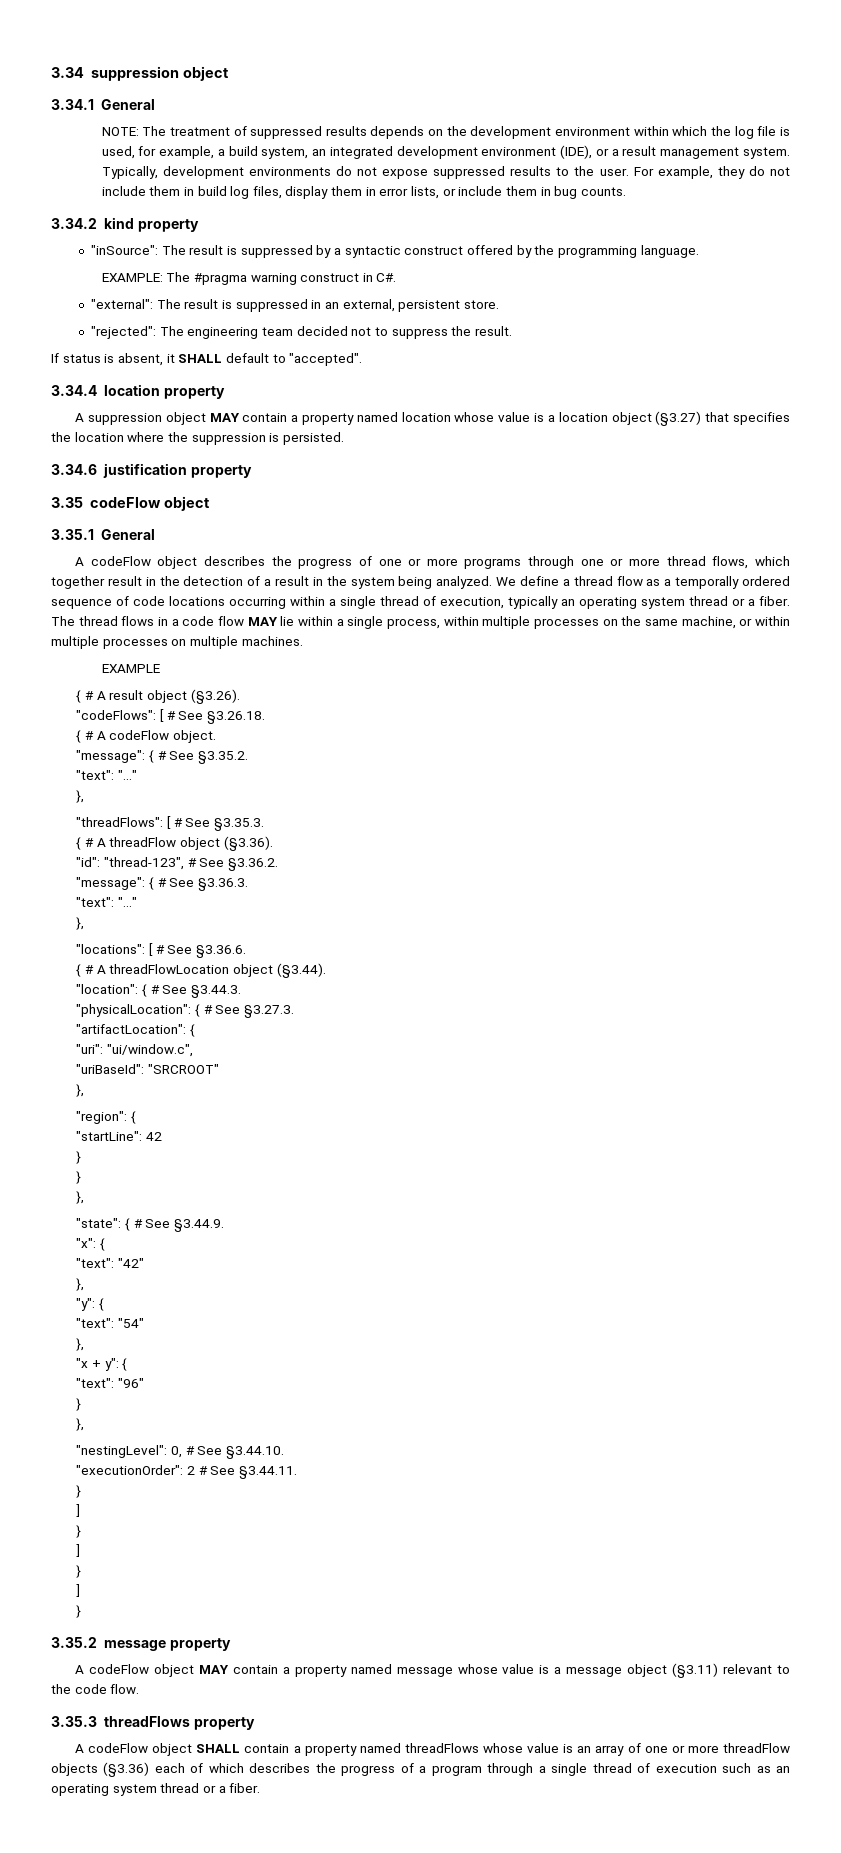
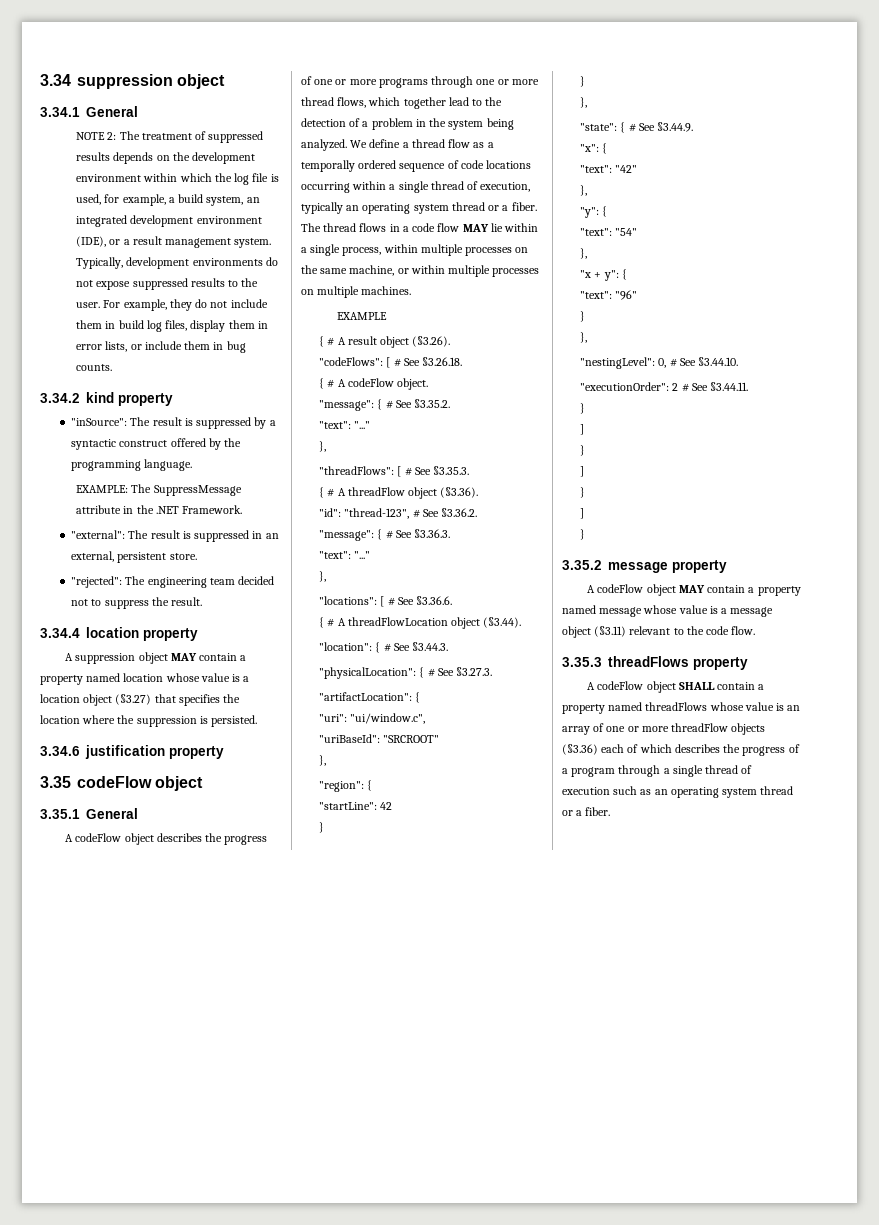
- NOTE: The treatment of suppressed results depends on the development environment within which the log file is used, for example, a build system, an integrated development environment (IDE), or a result management system.
+ NOTE 2: The treatment of suppressed results depends on the development environment within which the log file is used, for example, a build system, an integrated development environment (IDE), or a result management system.
- EXAMPLE: The #pragma warning construct in C#.
+ EXAMPLE: The SuppressMessage attribute in the .NET Framework.
- If status is absent, it SHALL default to "accepted".
- A codeFlow object describes the progress of one or more programs through one or more thread flows, which together result in the detection of a result in the system being analyzed.
+ A codeFlow object describes the progress of one or more programs through one or more thread flows, which together lead to the detection of a problem in the system being analyzed.

